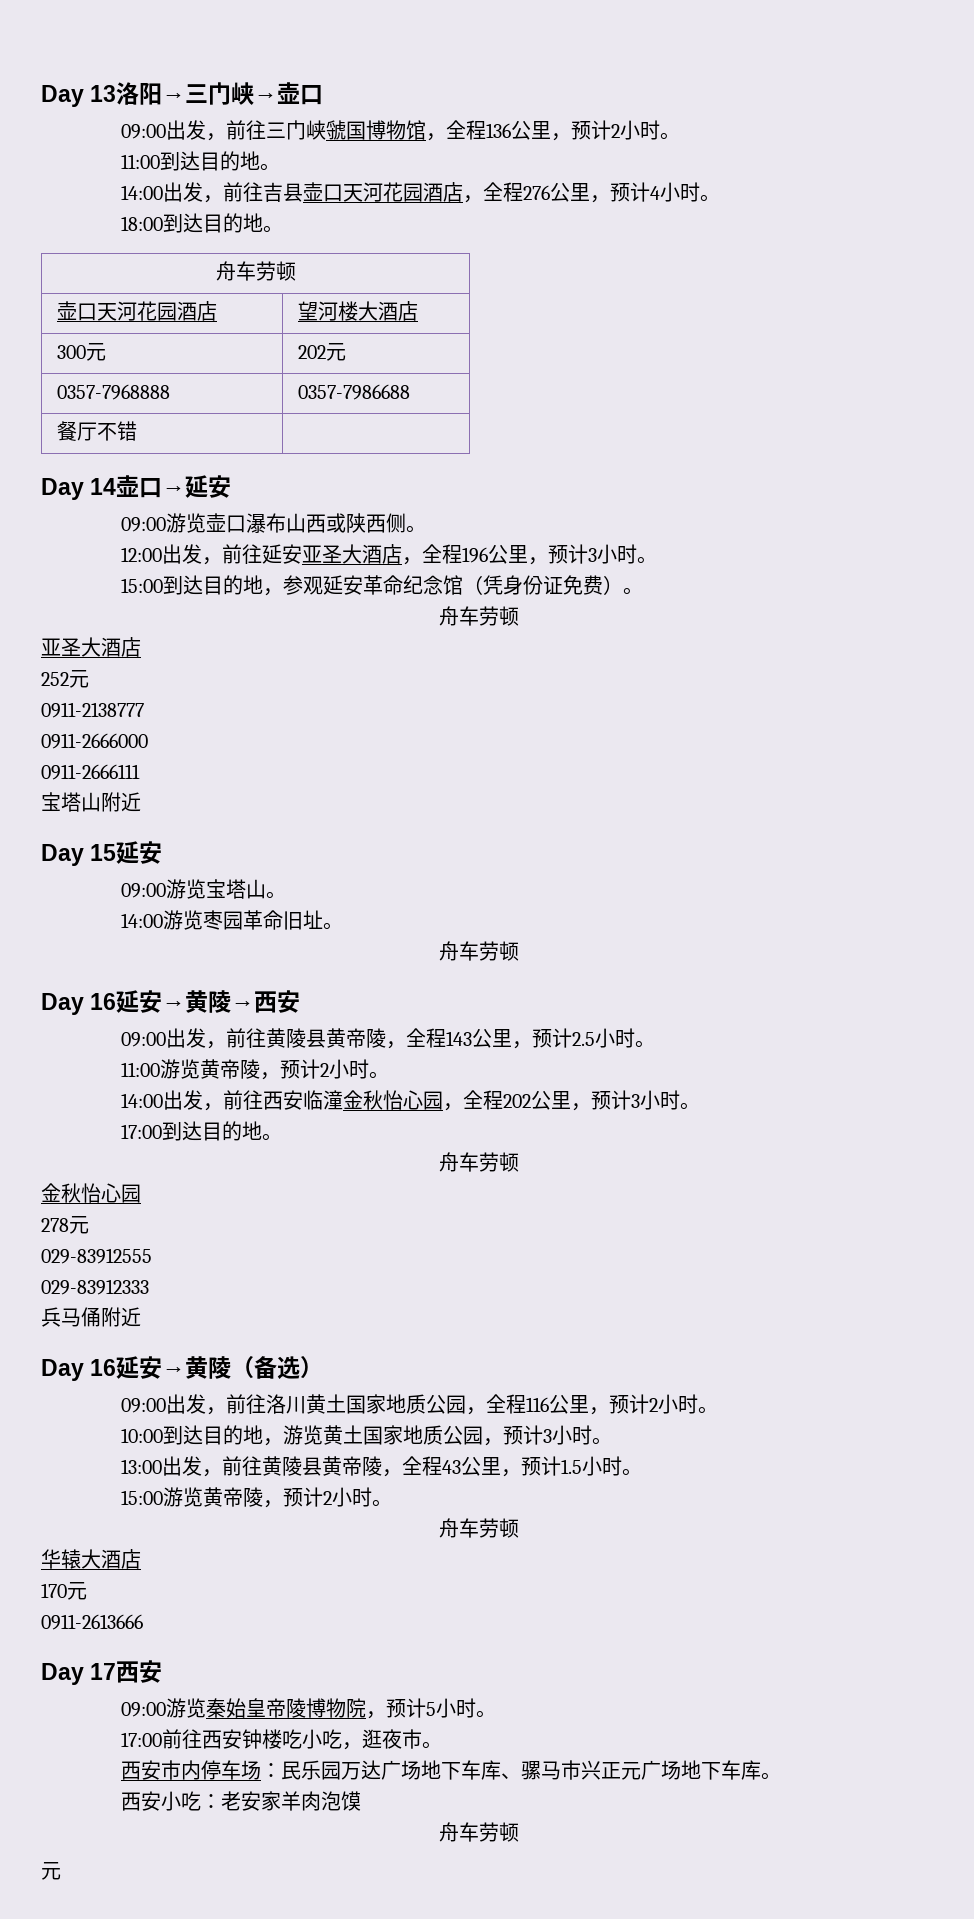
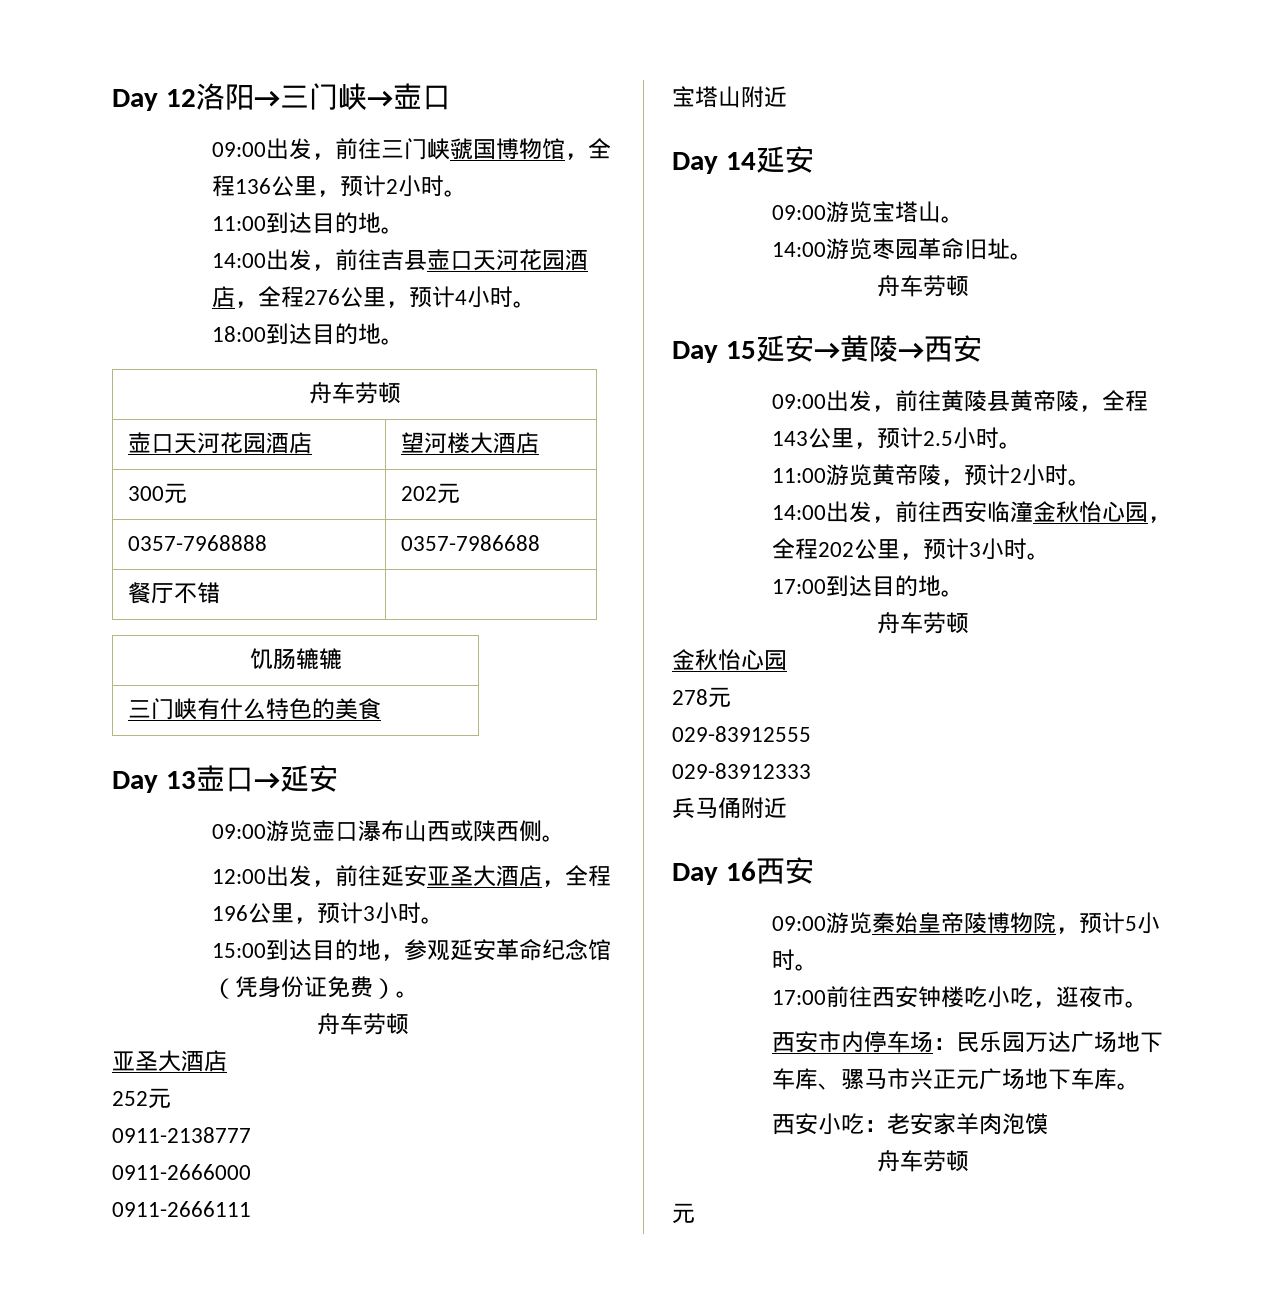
- Day 13洛阳→三门峡→壶口
+ Day 12洛阳→三门峡→壶口
- Day 14壶口→延安
+ 饥肠辘辘
+ 三门峡有什么特色的美食
+ Day 13壶口→延安
- Day 15延安
+ Day 14延安
- Day 16延安→黄陵→西安
+ Day 15延安→黄陵→西安
- Day 16延安→黄陵（备选）
- 09:00出发，前往洛川黄土国家地质公园，全程116公里，预计2小时。
- 10:00到达目的地，游览黄土国家地质公园，预计3小时。
- 13:00出发，前往黄陵县黄帝陵，全程43公里，预计1.5小时。
- 15:00游览黄帝陵，预计2小时。
- 舟车劳顿
- 华辕大酒店
- 170元
- 0911-2613666
- Day 17西安
+ Day 16西安

